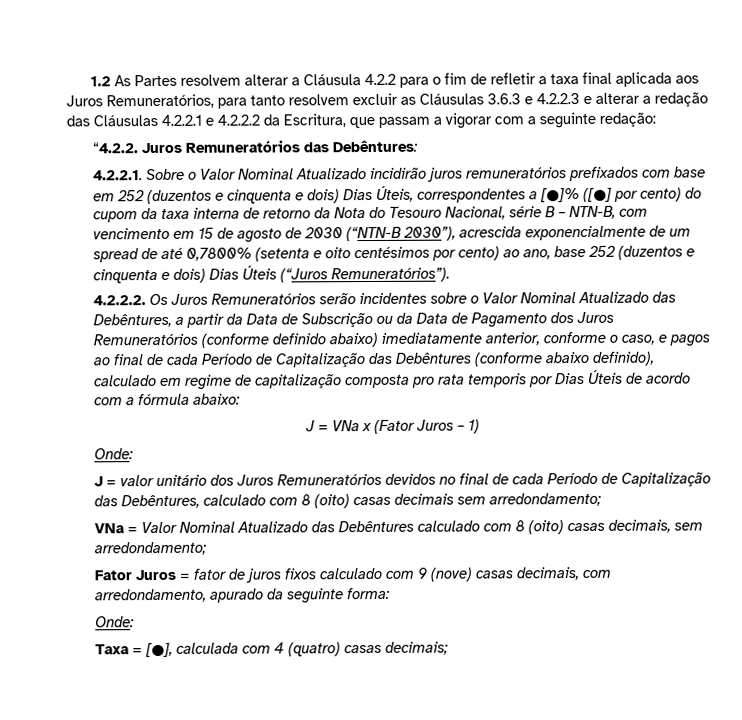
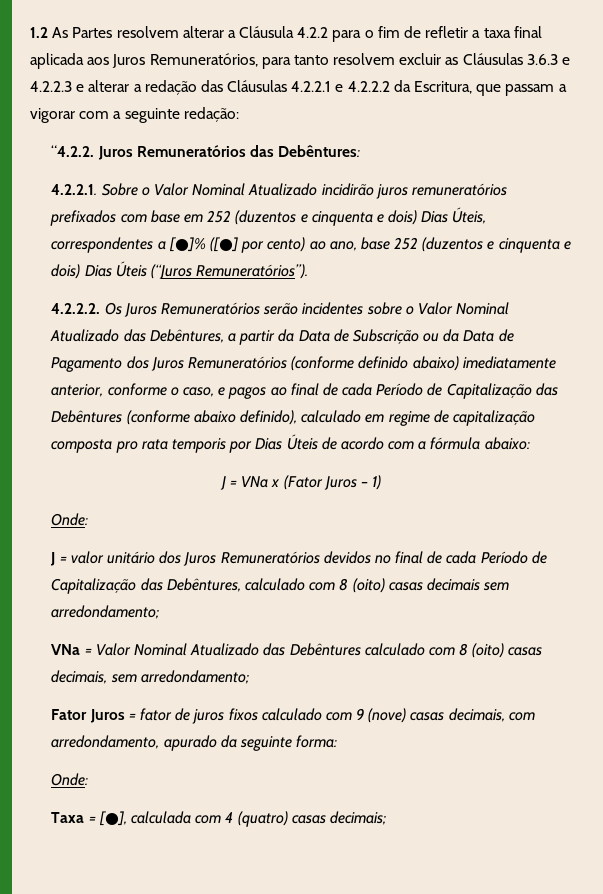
- 4.2.2.1. Sobre o Valor Nominal Atualizado incidirão juros remuneratórios prefixados com base em 252 (duzentos e cinquenta e dois) Dias Úteis, correspondentes a [●]% ([●] por cento) do cupom da taxa interna de retorno da Nota do Tesouro Nacional, série B – NTN-B, com vencimento em 15 de agosto de 2030 (“NTN-B 2030”), acrescida exponencialmente de um spread de até 0,7800% (setenta e oito centésimos por cento) ao ano, base 252 (duzentos e cinquenta e dois) Dias Úteis (“Juros Remuneratórios”).
+ 4.2.2.1. Sobre o Valor Nominal Atualizado incidirão juros remuneratórios prefixados com base em 252 (duzentos e cinquenta e dois) Dias Úteis, correspondentes a [●]% ([●] por cento) ao ano, base 252 (duzentos e cinquenta e dois) Dias Úteis (“Juros Remuneratórios”).

